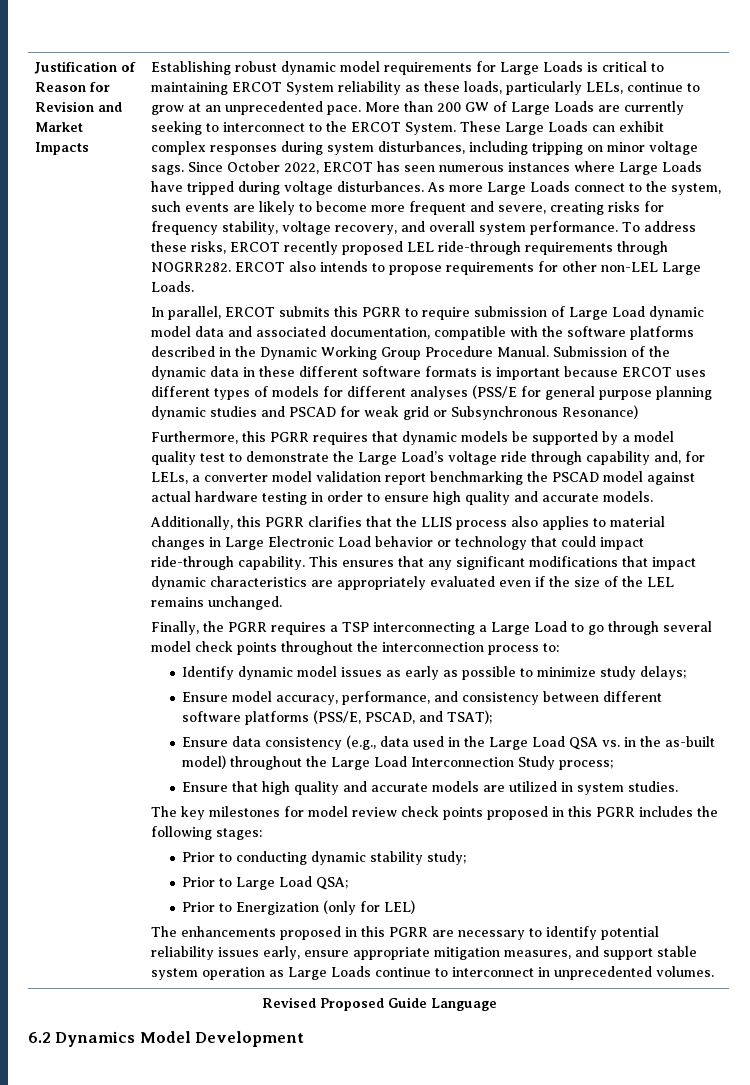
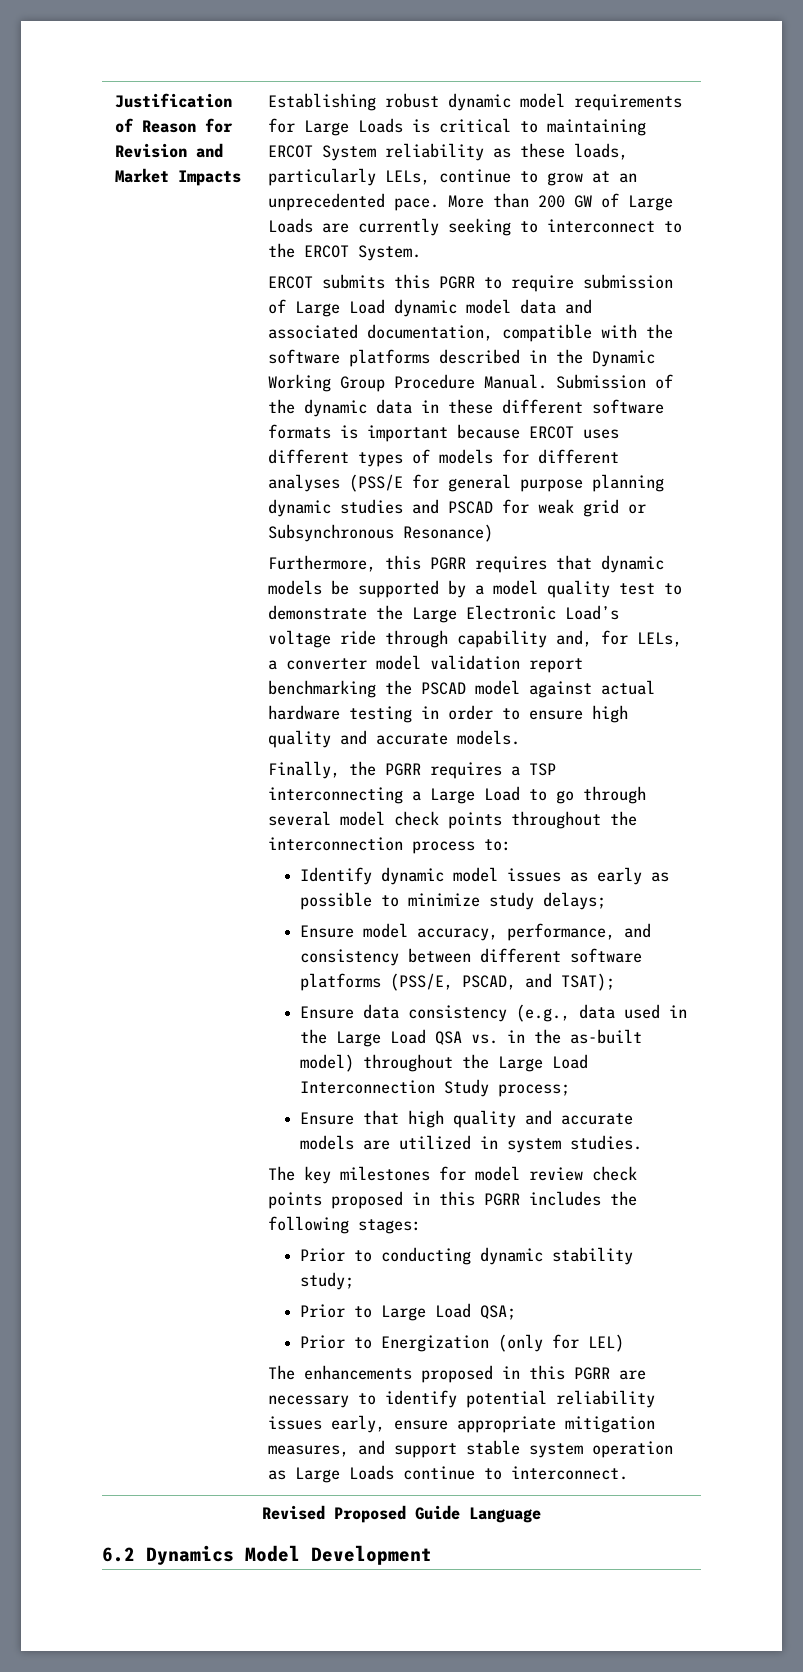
- More than 200 GW of Large Loads are currently seeking to interconnect to the ERCOT System. These Large Loads can exhibit complex responses during system disturbances, including tripping on minor voltage sags. Since October 2022, ERCOT has seen numerous instances where Large Loads have tripped during voltage disturbances. As more Large Loads connect to the system, such events are likely to become more frequent and severe, creating risks for frequency stability, voltage recovery, and overall system performance. To address these risks, ERCOT recently proposed LEL ride-through requirements through NOGRR282. ERCOT also intends to propose requirements for other non-LEL Large Loads.
- In parallel, ERCOT submits this PGRR to require submission of Large Load dynamic model data and associated documentation, compatible with the software platforms described in the Dynamic Working Group Procedure Manual.
+ More than 200 GW of Large Loads are currently seeking to interconnect to the ERCOT System.
+ ERCOT submits this PGRR to require submission of Large Load dynamic model data and associated documentation, compatible with the software platforms described in the Dynamic Working Group Procedure Manual.
- Furthermore, this PGRR requires that dynamic models be supported by a model quality test to demonstrate the Large Load’s voltage ride through capability and, for LELs, a converter model validation report benchmarking the PSCAD model against actual hardware testing in order to ensure high quality and accurate models.
+ Furthermore, this PGRR requires that dynamic models be supported by a model quality test to demonstrate the Large Electronic Load’s voltage ride through capability and, for LELs, a converter model validation report benchmarking the PSCAD model against actual hardware testing in order to ensure high quality and accurate models.
- Additionally, this PGRR clarifies that the LLIS process also applies to material changes in Large Electronic Load behavior or technology that could impact ride-through capability. This ensures that any significant modifications that impact dynamic characteristics are appropriately evaluated even if the size of the LEL remains unchanged.
- The enhancements proposed in this PGRR are necessary to identify potential reliability issues early, ensure appropriate mitigation measures, and support stable system operation as Large Loads continue to interconnect in unprecedented volumes.
+ The enhancements proposed in this PGRR are necessary to identify potential reliability issues early, ensure appropriate mitigation measures, and support stable system operation as Large Loads continue to interconnect.

